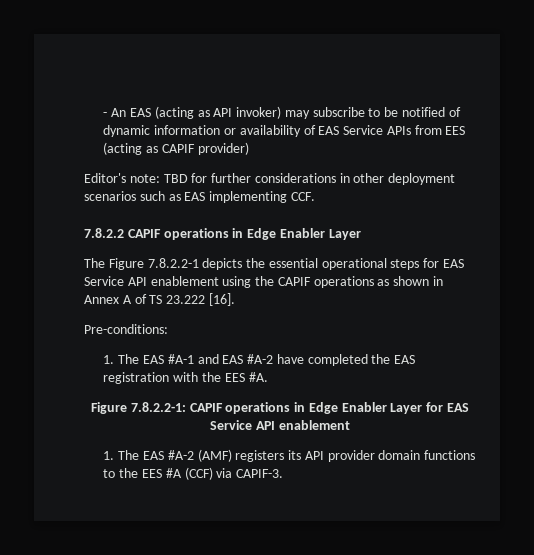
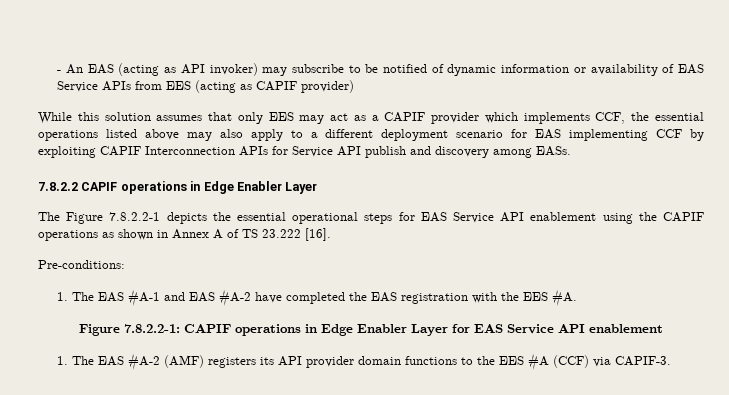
- Editor's note: TBD for further considerations in other deployment scenarios such as EAS implementing CCF.
+ While this solution assumes that only EES may act as a CAPIF provider which implements CCF, the essential operations listed above may also apply to a different deployment scenario for EAS implementing CCF by exploiting CAPIF Interconnection APIs for Service API publish and discovery among EASs.

